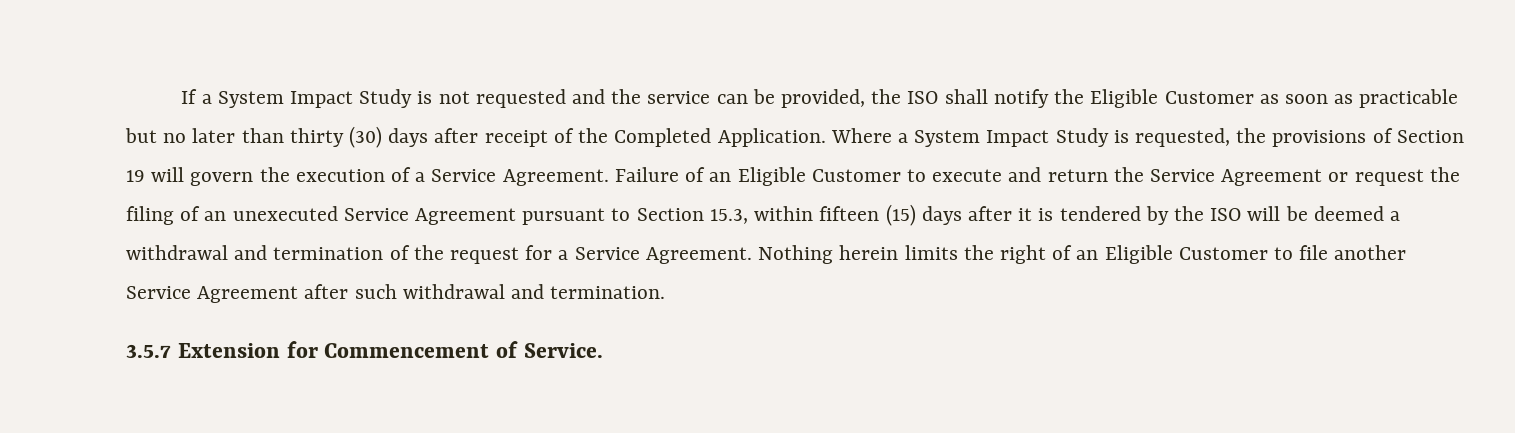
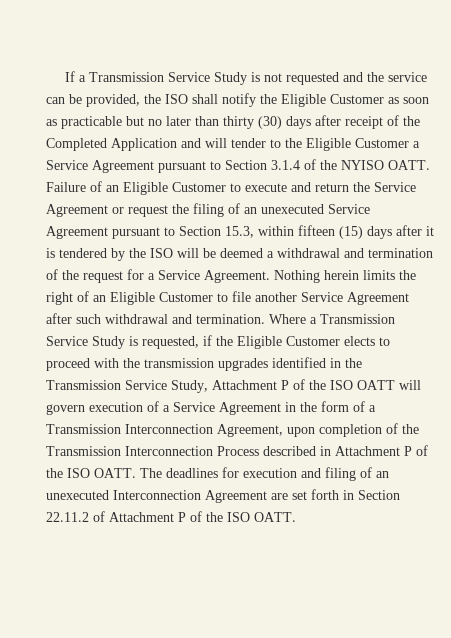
- If a System Impact Study is not requested and the service can be provided, the ISO shall notify the Eligible Customer as soon as practicable but no later than thirty (30) days after receipt of the Completed Application. Where a System Impact Study is requested, the provisions of Section 19 will govern the execution of a Service Agreement.
+ If a Transmission Service Study is not requested and the service can be provided, the ISO shall notify the Eligible Customer as soon as practicable but no later than thirty (30) days after receipt of the Completed Application and will tender to the Eligible Customer a Service Agreement pursuant to Section 3.1.4 of the NYISO OATT.
- Nothing herein limits the right of an Eligible Customer to file another Service Agreement after such withdrawal and termination.
- 3.5.7 Extension for Commencement of Service.
+ Nothing herein limits the right of an Eligible Customer to file another Service Agreement after such withdrawal and termination. Where a Transmission Service Study is requested, if the Eligible Customer elects to proceed with the transmission upgrades identified in the Transmission Service Study, Attachment P of the ISO OATT will govern execution of a Service Agreement in the form of a Transmission Interconnection Agreement, upon completion of the Transmission Interconnection Process described in Attachment P of the ISO OATT. The deadlines for execution and filing of an unexecuted Interconnection Agreement are set forth in Section 22.11.2 of Attachment P of the ISO OATT.

